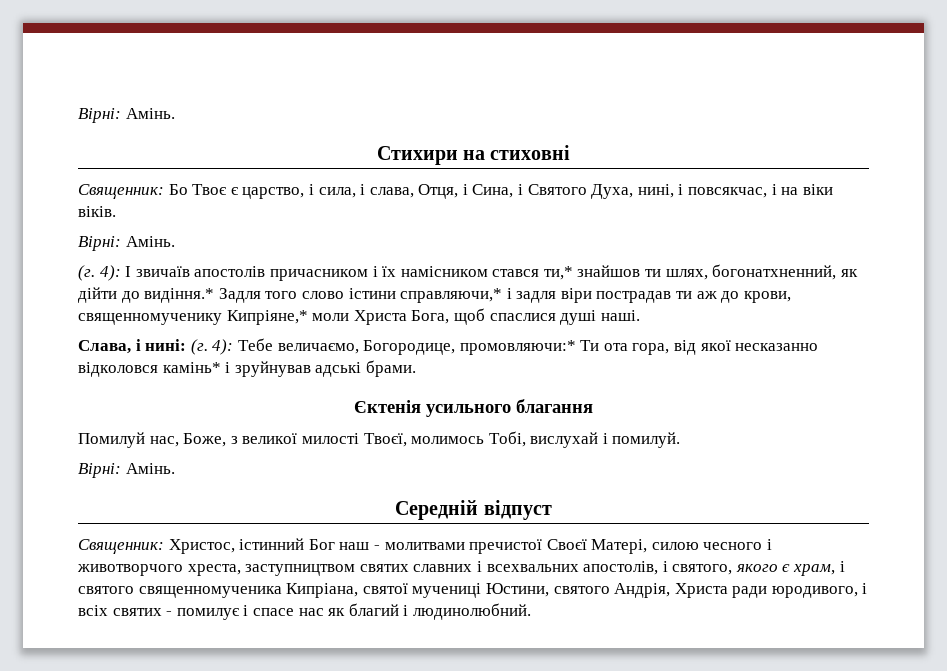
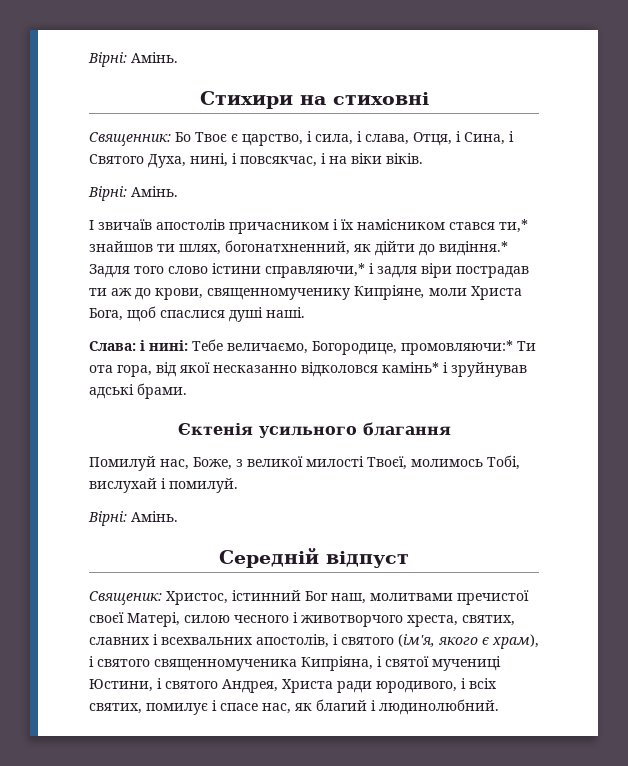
- (г. 4): I звичаїв апостолів причасником і їх намісником стався ти,* знайшов ти шлях, богонатхненний, як дійти до видіння.* Задля того слово істини справляючи,* і задля віри пострадав ти аж до крови, священномученику Кипріяне,* моли Христа Бога, щоб спаслися душі наші.
+ I звичаїв апостолів причасником і їх намісником стався ти,* знайшов ти шлях, богонатхненний, як дійти до видіння.* Задля того слово істини справляючи,* і задля віри пострадав ти аж до крови, священномученику Кипріяне, моли Христа Бога, щоб спаслися душі наші.
- Слава, і нині: (г. 4): Тебе величаємо, Богородице, промовляючи:* Ти ота гора, від якої несказанно відколовся камінь* і зруйнував адські брами.
+ Слава: і нині: Тебе величаємо, Богородице, промовляючи:* Ти ота гора, від якої несказанно відколовся камінь* і зруйнував адські брами.
- Священник: Христос, істинний Бог наш - молитвами пречистої Своєї Матері, силою чесного і животворчого хреста, заступництвом святих славних і всехвальних апостолів, і святого, якого є храм, і святого священномученика Кипріана, святої мучениці Юстини, святого Андрія, Христа ради юродивого, і всіх святих - помилує і спасе нас як благий і людинолюбний.
+ Священик: Христос, істинний Бог наш, молитвами пречистої своєї Матері, силою чесного і животворчого хреста, святих, славних і всехвальних апостолів, і святого (ім'я, якого є храм), і святого священномученика Кипріяна, і святої мучениці Юстини, і святого Андрея, Христа ради юродивого, і всіх святих, помилує і спасе нас, як благий і людинолюбний.

